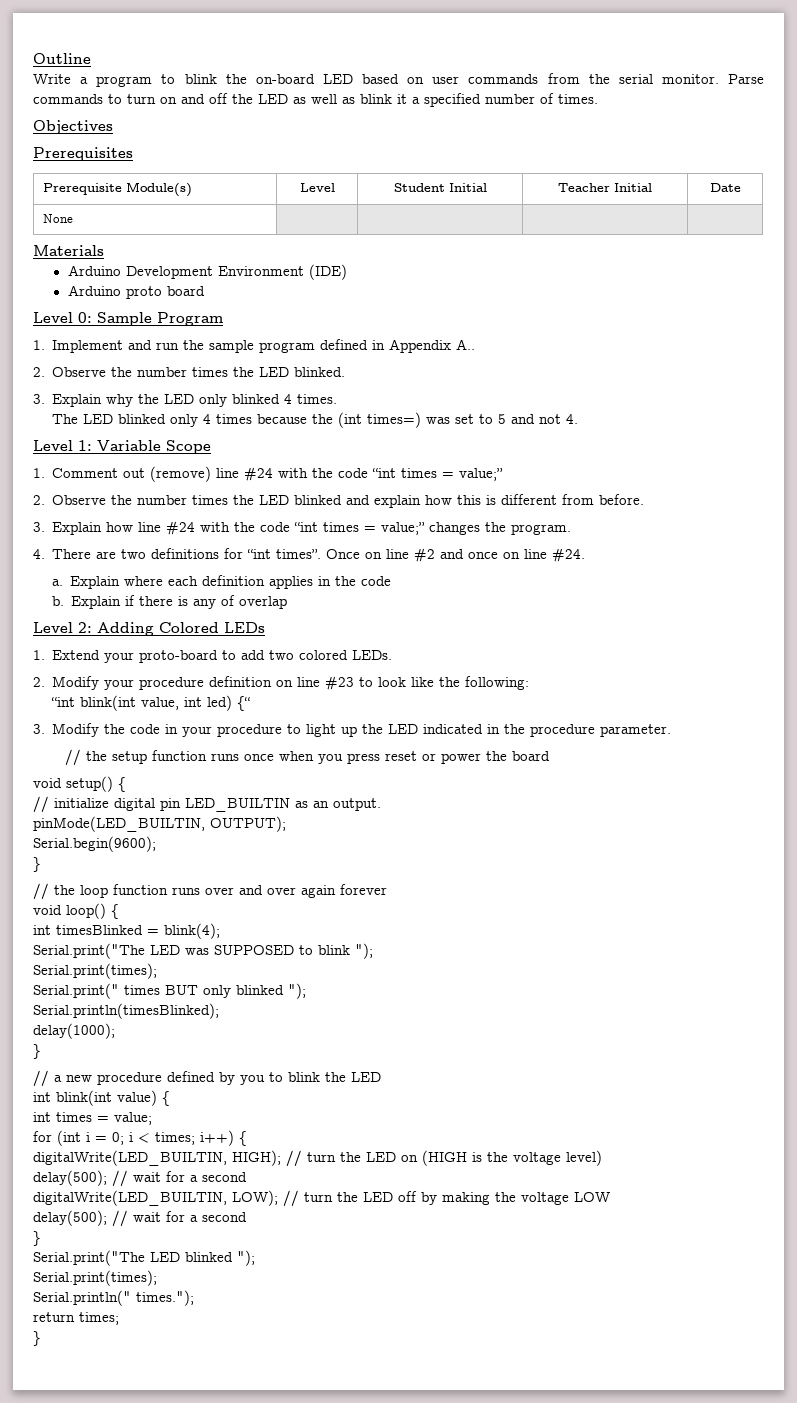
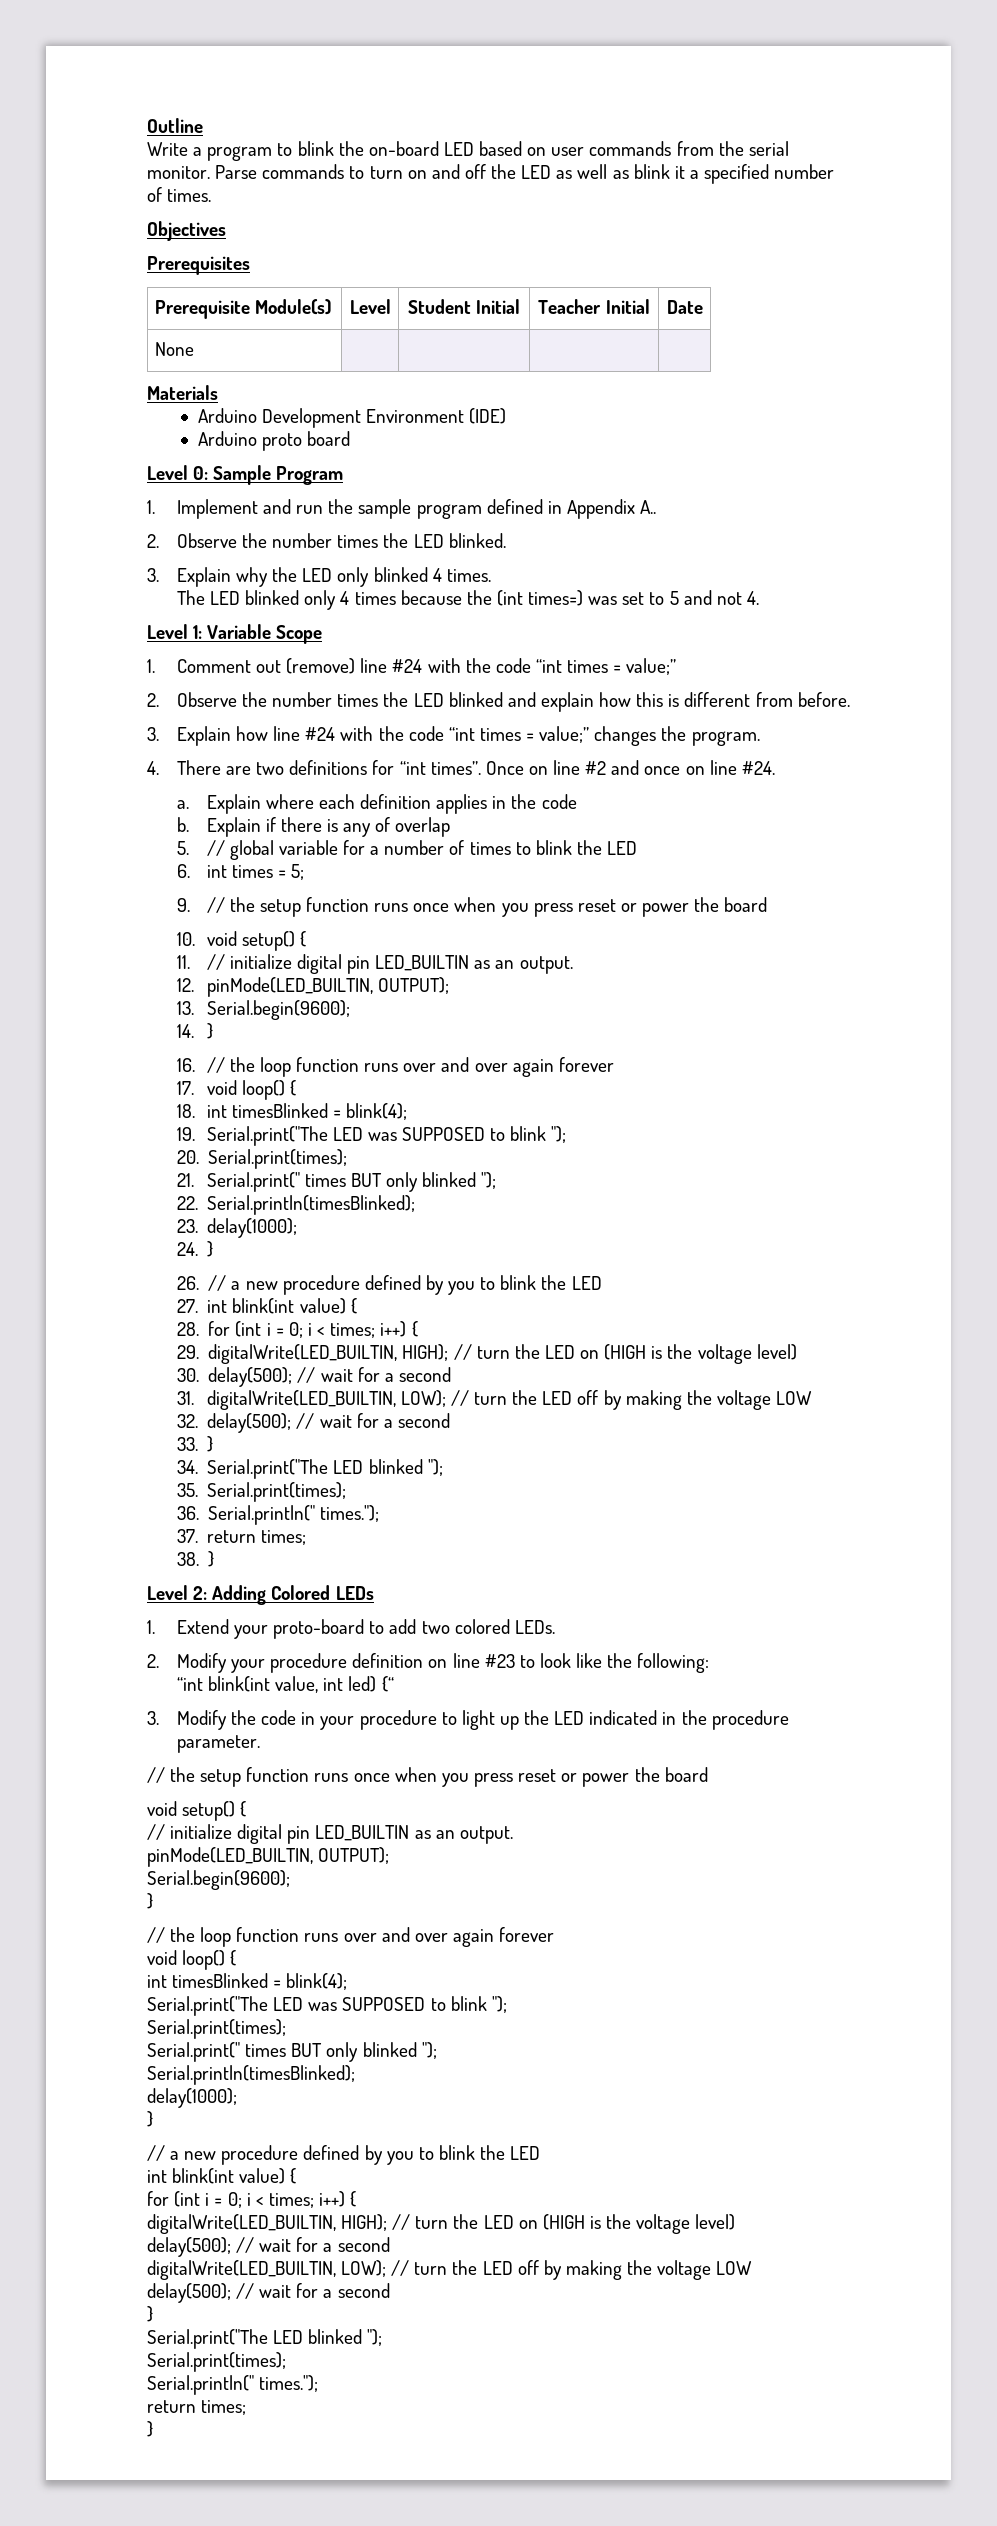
+ 5. // global variable for a number of times to blink the LED
+ 6. int times = 5;
+ 9. // the setup function runs once when you press reset or power the board
+ 10. void setup() {
+ 11. // initialize digital pin LED_BUILTIN as an output.
+ 12. pinMode(LED_BUILTIN, OUTPUT);
+ 13. Serial.begin(9600);
+ 14. }
+ 16. // the loop function runs over and over again forever
+ 17. void loop() {
+ 18. int timesBlinked = blink(4);
+ 19. Serial.print("The LED was SUPPOSED to blink ");
+ 20. Serial.print(times);
+ 21. Serial.print(" times BUT only blinked ");
+ 22. Serial.println(timesBlinked);
+ 23. delay(1000);
+ 24. }
+ 26. // a new procedure defined by you to blink the LED
+ 27. int blink(int value) {
+ 28. for (int i = 0; i < times; i++) {
+ 29. digitalWrite(LED_BUILTIN, HIGH); // turn the LED on (HIGH is the voltage level)
+ 30. delay(500); // wait for a second
+ 31. digitalWrite(LED_BUILTIN, LOW); // turn the LED off by making the voltage LOW
+ 32. delay(500); // wait for a second
+ 33. }
+ 34. Serial.print("The LED blinked ");
+ 35. Serial.print(times);
+ 36. Serial.println(" times.");
+ 37. return times;
+ 38. }
- int times = value;

